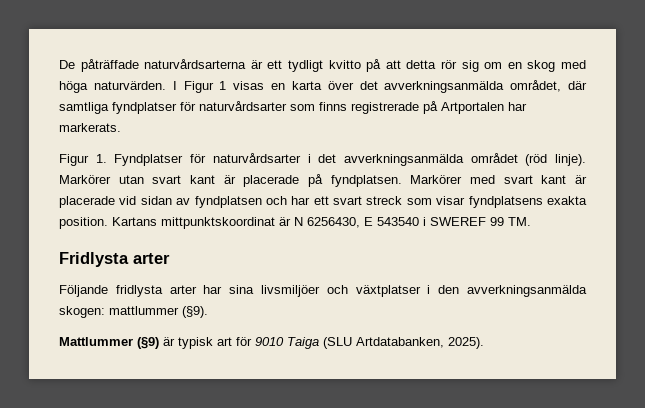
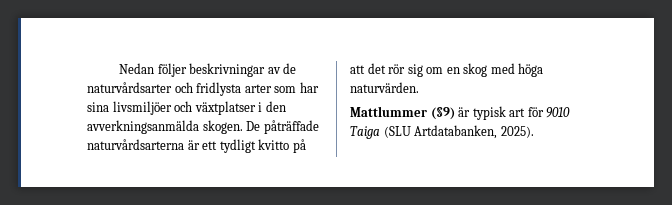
+ Nedan följer beskrivningar av de naturvårdsarter och fridlysta arter som har sina livsmiljöer och växtplatser i den avverkningsanmälda skogen.
- De påträffade naturvårdsarterna är ett tydligt kvitto på att detta rör sig om en skog med höga naturvärden. I Figur 1 visas en karta över det avverkningsanmälda området, där samtliga fyndplatser för naturvårdsarter som finns registrerade på Artportalen har markerats.
- Figur 1. Fyndplatser för naturvårdsarter i det avverkningsanmälda området (röd linje). Markörer utan svart kant är placerade på fyndplatsen. Markörer med svart kant är placerade vid sidan av fyndplatsen och har ett svart streck som visar fyndplatsens exakta position. Kartans mittpunktskoordinat är N 6256430, E 543540 i SWEREF 99 TM.
- Fridlysta arter
- Följande fridlysta arter har sina livsmiljöer och växtplatser i den avverkningsanmälda skogen: mattlummer (§9).
+ De påträffade naturvårdsarterna är ett tydligt kvitto på att det rör sig om en skog med höga naturvärden.

